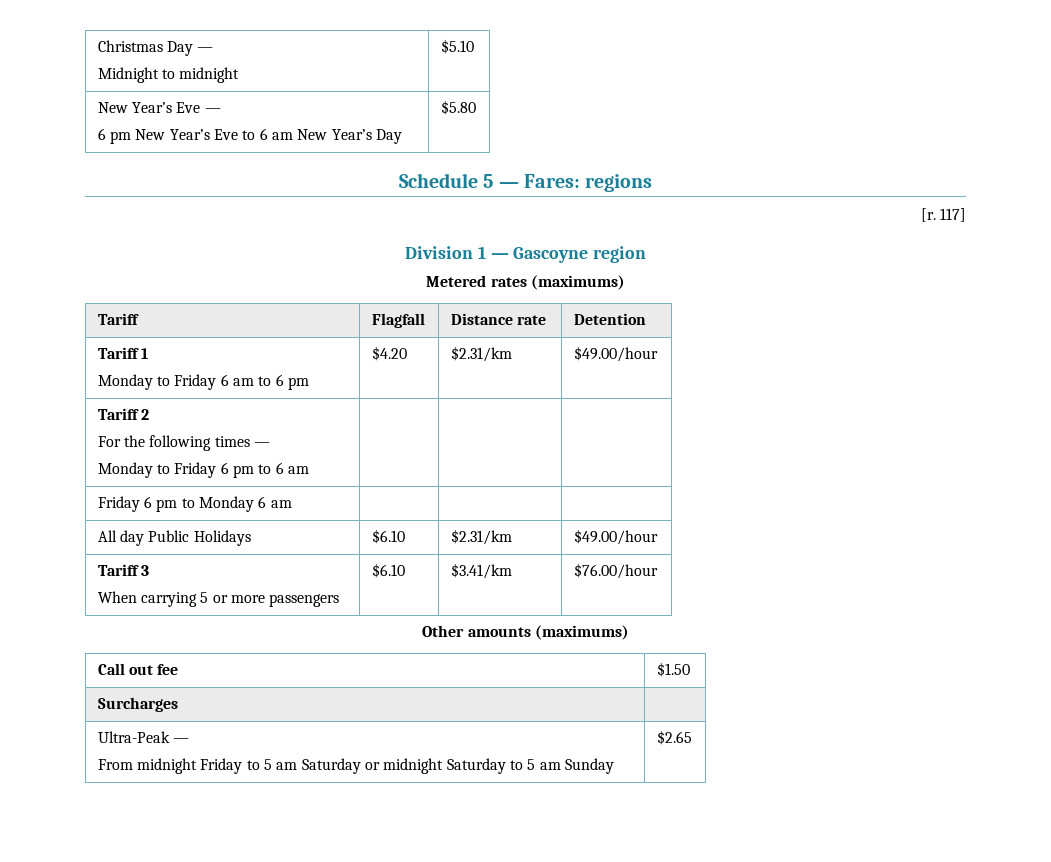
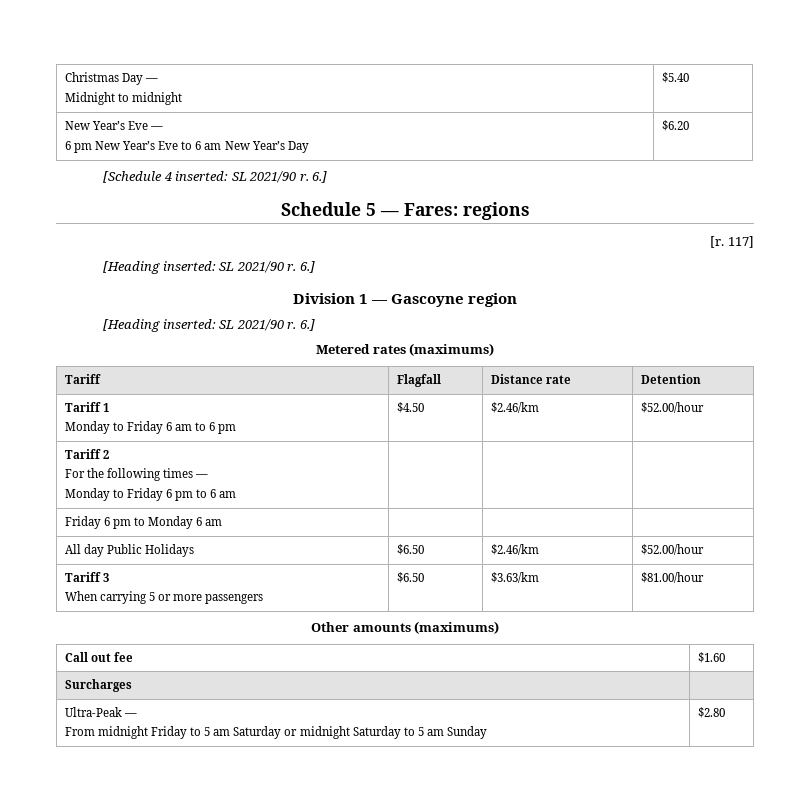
  Christmas Day —
- Midnight to midnight | $5.10
+ Midnight to midnight | $5.40
  New Year’s Eve —
- 6 pm New Year’s Eve to 6 am New Year’s Day | $5.80
+ 6 pm New Year’s Eve to 6 am New Year’s Day | $6.20
+ [Schedule 4 inserted: SL 2021/90 r. 6.]
  117]
+ [Heading inserted: SL 2021/90 r. 6.]
  Division 1 — Gascoyne region
+ [Heading inserted: SL 2021/90 r. 6.]
  Tariff | Flagfall | Distance rate | Detention
  Tariff 1
- Monday to Friday 6 am to 6 pm | $4.20 | $2.31/km | $49.00/hour
+ Monday to Friday 6 am to 6 pm | $4.50 | $2.46/km | $52.00/hour
- All day Public Holidays | $6.10 | $2.31/km | $49.00/hour
+ All day Public Holidays | $6.50 | $2.46/km | $52.00/hour
  Tariff 3
- When carrying 5 or more passengers | $6.10 | $3.41/km | $76.00/hour
+ When carrying 5 or more passengers | $6.50 | $3.63/km | $81.00/hour
- Call out fee | $1.50
+ Call out fee | $1.60
  Ultra-Peak —
- From midnight Friday to 5 am Saturday or midnight Saturday to 5 am Sunday | $2.65
+ From midnight Friday to 5 am Saturday or midnight Saturday to 5 am Sunday | $2.80

